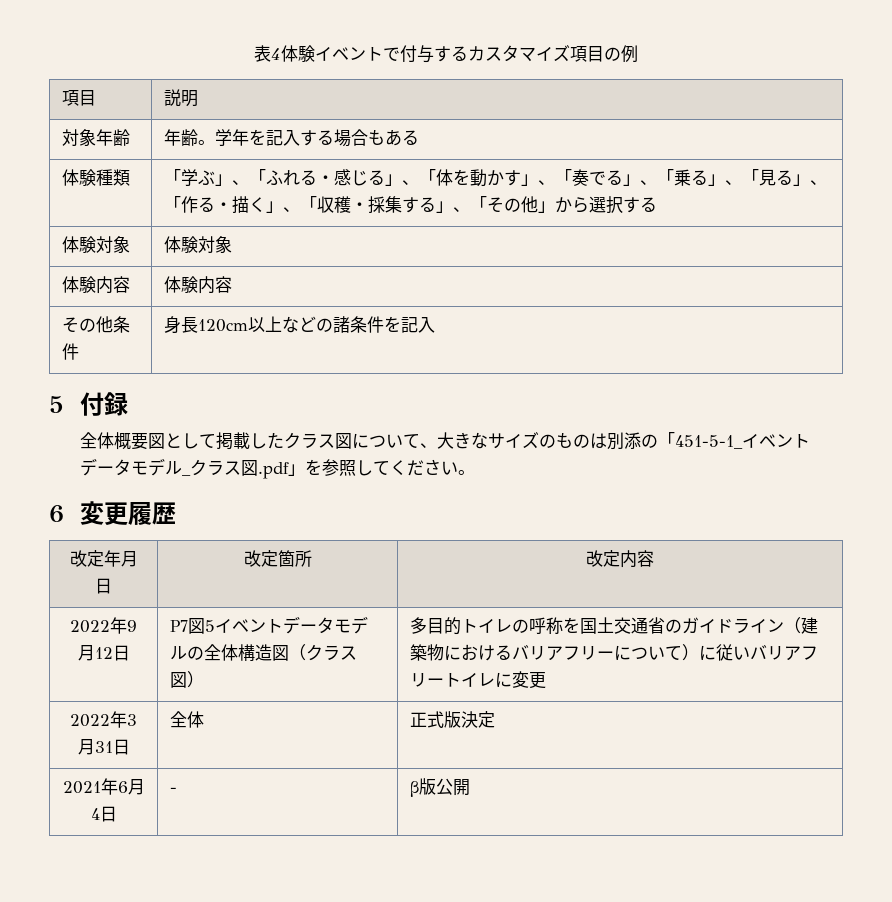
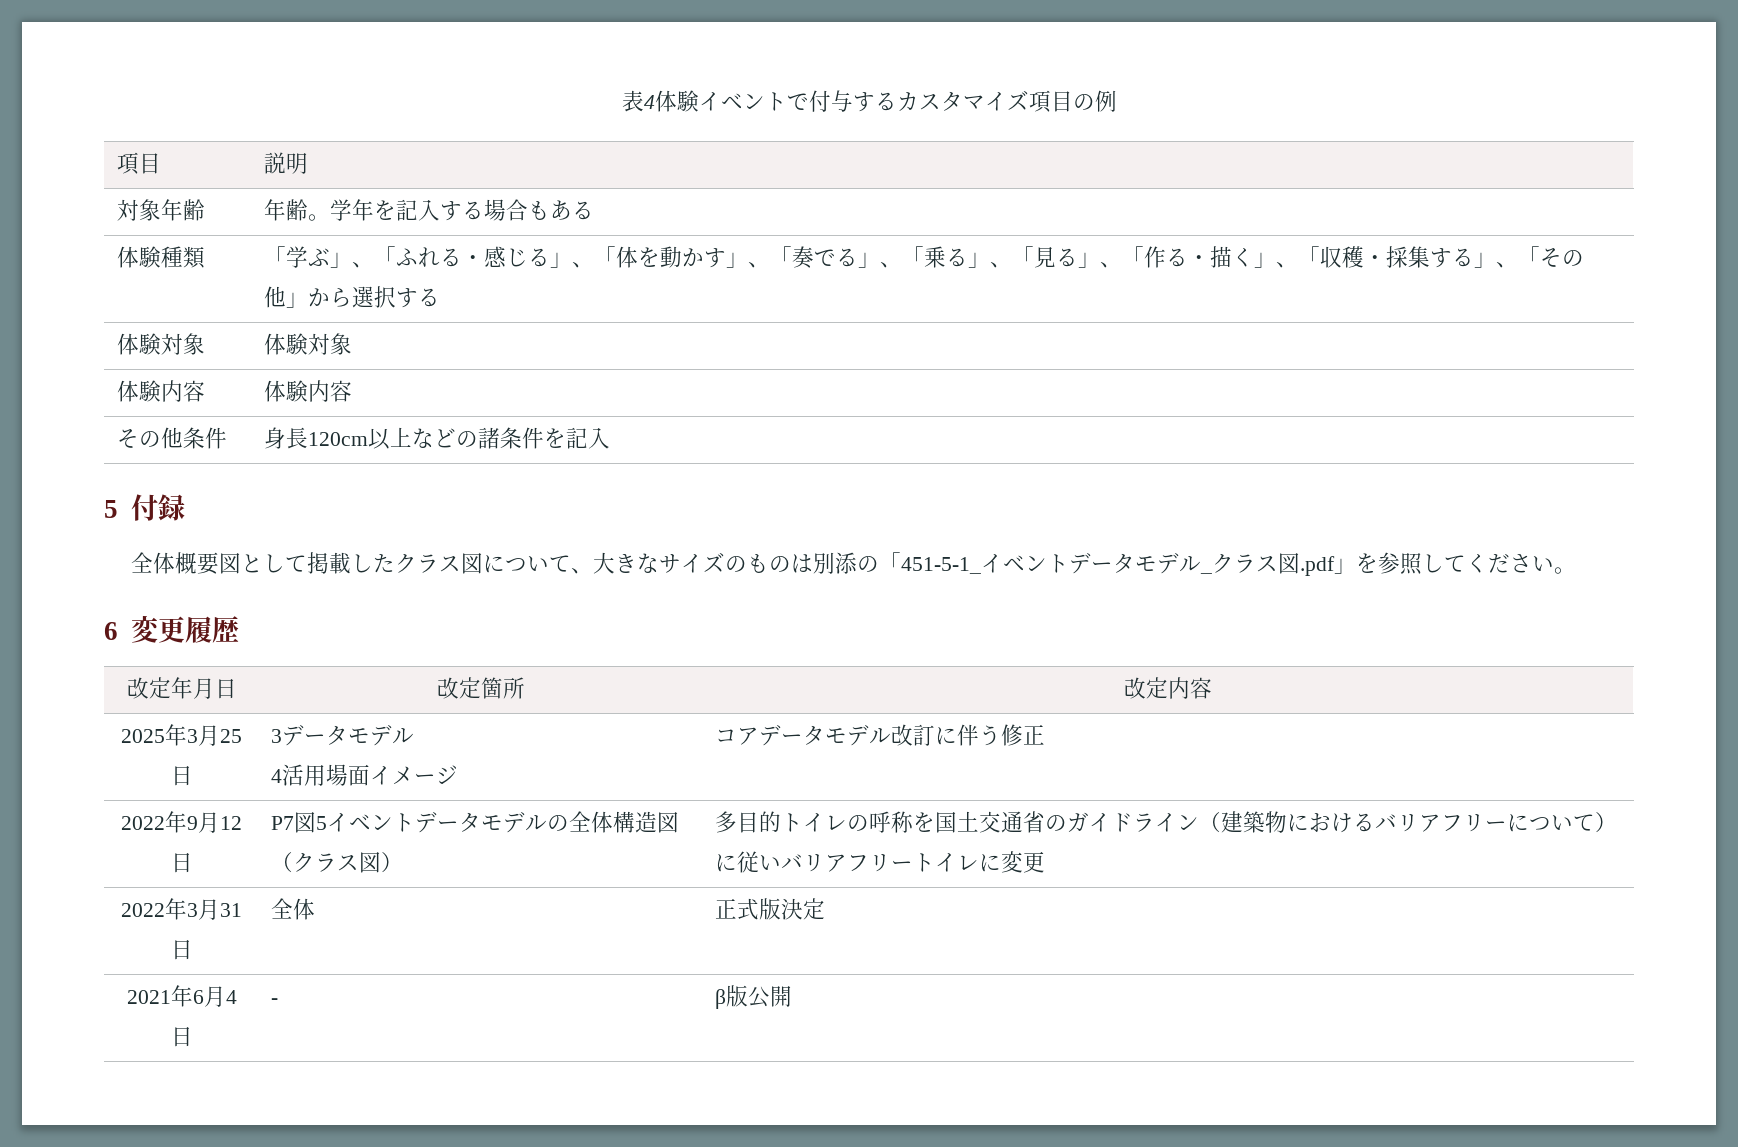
+ 2025年3月25日 | 3データモデル
+ 4活用場面イメージ | コアデータモデル改訂に伴う修正

